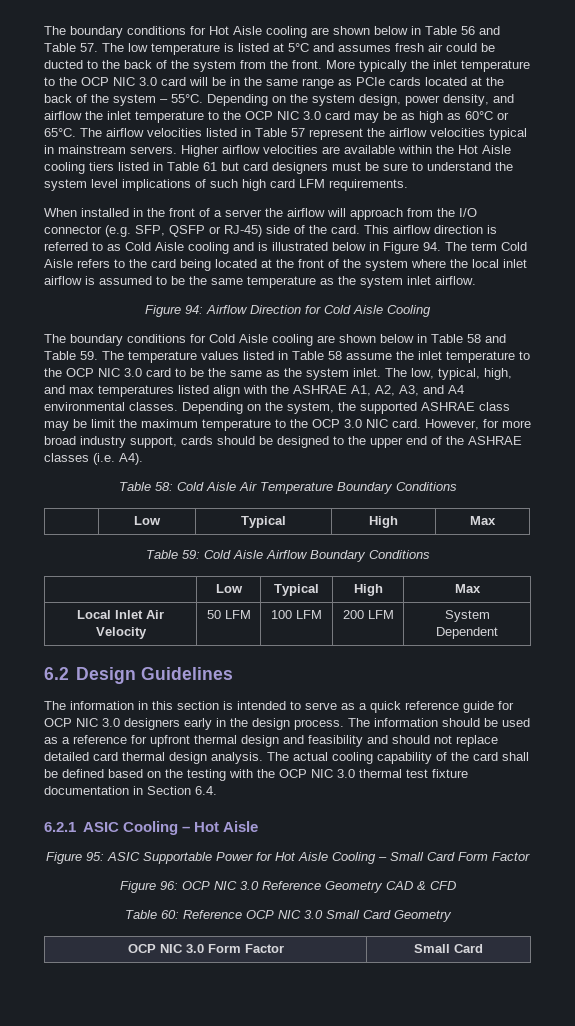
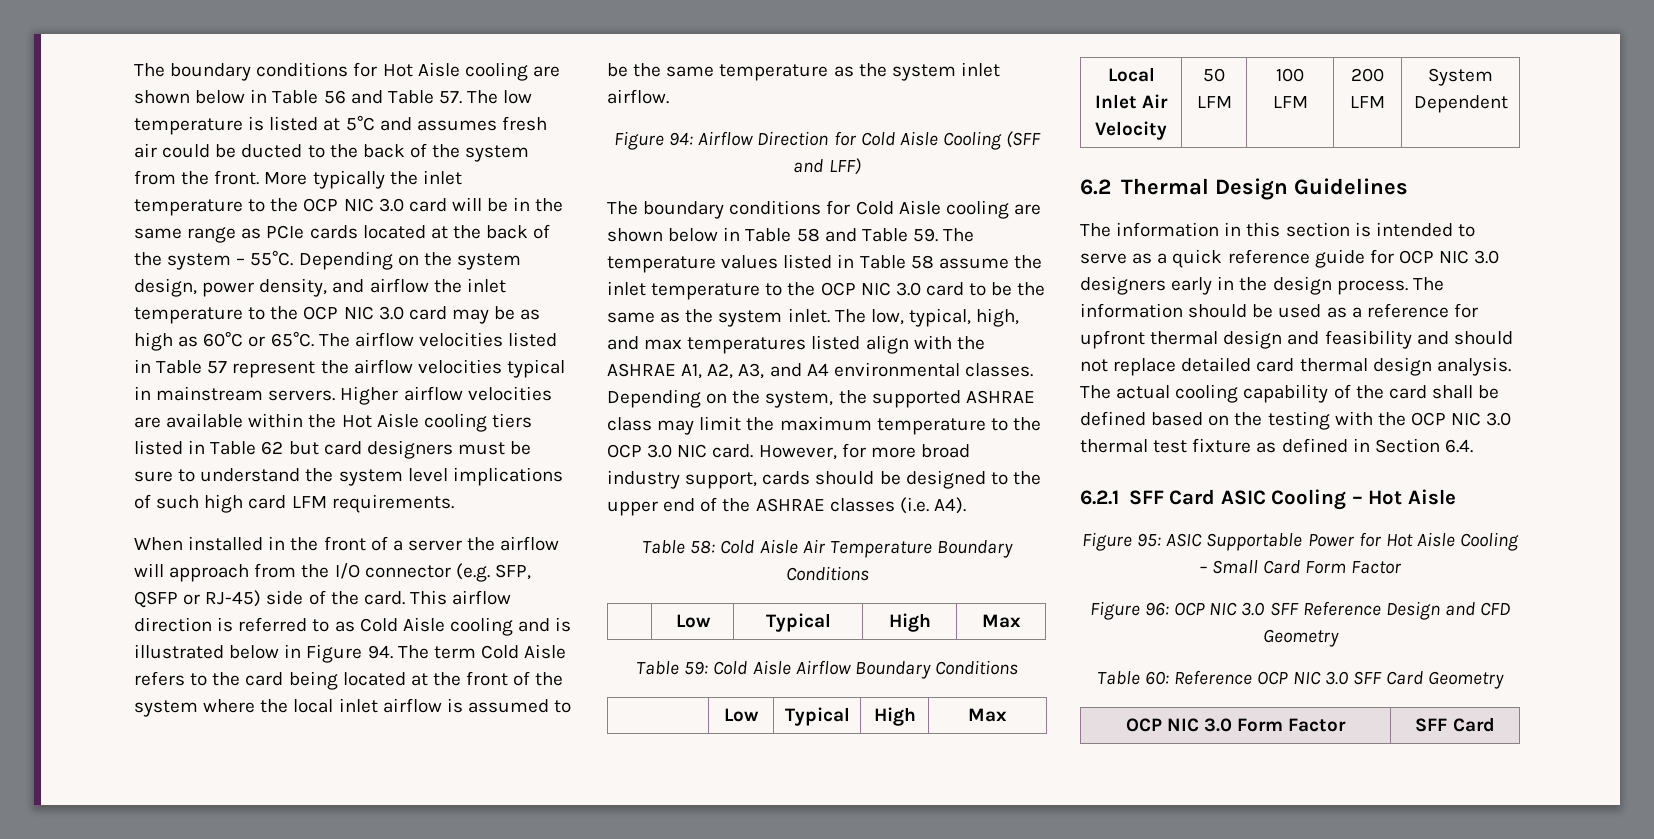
- Higher airflow velocities are available within the Hot Aisle cooling tiers listed in Table 61 but card designers must be sure to understand the system level implications of such high card LFM requirements.
+ Higher airflow velocities are available within the Hot Aisle cooling tiers listed in Table 62 but card designers must be sure to understand the system level implications of such high card LFM requirements.
- Figure 94: Airflow Direction for Cold Aisle Cooling
+ Figure 94: Airflow Direction for Cold Aisle Cooling (SFF and LFF)
- Depending on the system, the supported ASHRAE class may be limit the maximum temperature to the OCP 3.0 NIC card.
+ Depending on the system, the supported ASHRAE class may limit the maximum temperature to the OCP 3.0 NIC card.
- 6.2 Design Guidelines
+ 6.2 Thermal Design Guidelines
- The actual cooling capability of the card shall be defined based on the testing with the OCP NIC 3.0 thermal test fixture documentation in Section 6.4.
+ The actual cooling capability of the card shall be defined based on the testing with the OCP NIC 3.0 thermal test fixture as defined in Section 6.4.
- 6.2.1 ASIC Cooling – Hot Aisle
+ 6.2.1 SFF Card ASIC Cooling – Hot Aisle
- Figure 96: OCP NIC 3.0 Reference Geometry CAD & CFD
+ Figure 96: OCP NIC 3.0 SFF Reference Design and CFD Geometry
- Table 60: Reference OCP NIC 3.0 Small Card Geometry
+ Table 60: Reference OCP NIC 3.0 SFF Card Geometry
- OCP NIC 3.0 Form Factor | Small Card
+ OCP NIC 3.0 Form Factor | SFF Card

